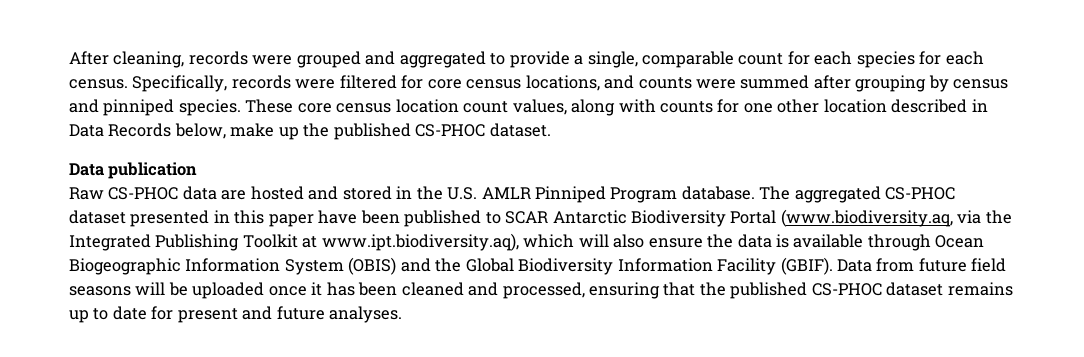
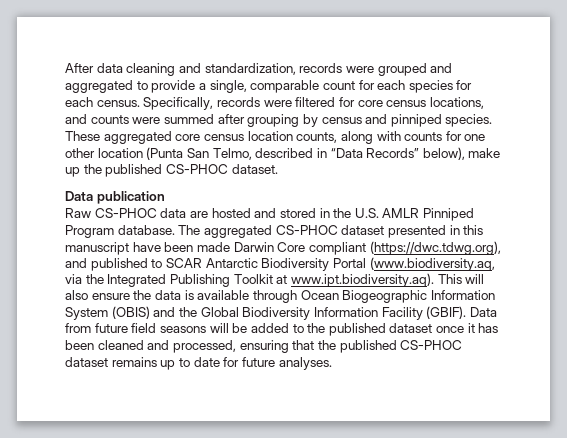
- After cleaning, records were grouped and aggregated to provide a single, comparable count for each species for each census.
+ After data cleaning and standardization, records were grouped and aggregated to provide a single, comparable count for each species for each census.
- These core census location count values, along with counts for one other location described in Data Records below, make up the published CS-PHOC dataset.
+ These aggregated core census location counts, along with counts for one other location (Punta San Telmo, described in “Data Records” below), make up the published CS-PHOC dataset.
- The aggregated CS-PHOC dataset presented in this paper have been published to SCAR Antarctic Biodiversity Portal (www.biodiversity.aq, via the Integrated Publishing Toolkit at www.ipt.biodiversity.aq), which will also ensure the data is available through Ocean Biogeographic Information System (OBIS) and the Global Biodiversity Information Facility (GBIF).
+ The aggregated CS-PHOC dataset presented in this manuscript have been made Darwin Core compliant (https://dwc.tdwg.org), and published to SCAR Antarctic Biodiversity Portal (www.biodiversity.aq, via the Integrated Publishing Toolkit at www.ipt.biodiversity.aq). This will also ensure the data is available through Ocean Biogeographic Information System (OBIS) and the Global Biodiversity Information Facility (GBIF).
- Data from future field seasons will be uploaded once it has been cleaned and processed, ensuring that the published CS-PHOC dataset remains up to date for present and future analyses.
+ Data from future field seasons will be added to the published dataset once it has been cleaned and processed, ensuring that the published CS-PHOC dataset remains up to date for future analyses.

